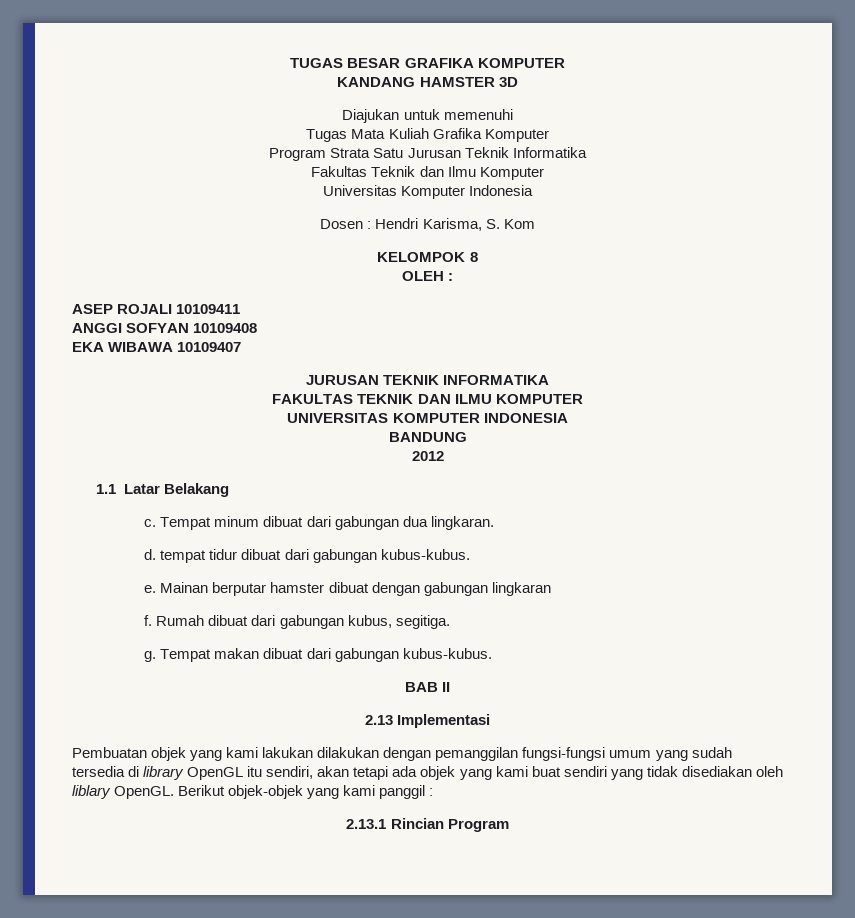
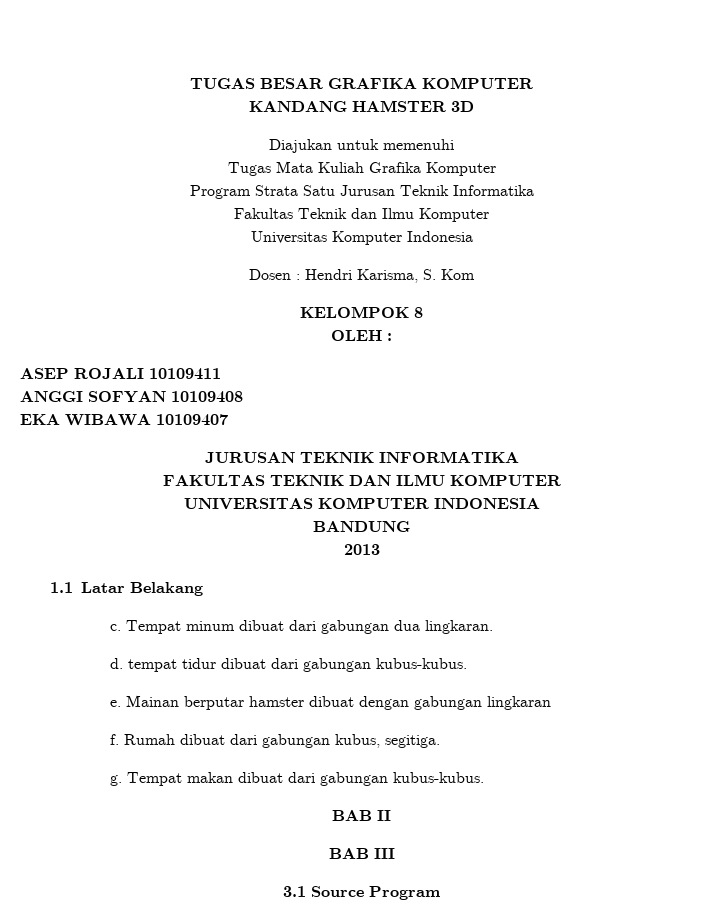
- 2012
+ 2013
- 2.13 Implementasi
- Pembuatan objek yang kami lakukan dilakukan dengan pemanggilan fungsi-fungsi umum yang sudah tersedia di library OpenGL itu sendiri, akan tetapi ada objek yang kami buat sendiri yang tidak disediakan oleh liblary OpenGL. Berikut objek-objek yang kami panggil :
- 2.13.1 Rincian Program
+ BAB III
+ 3.1 Source Program

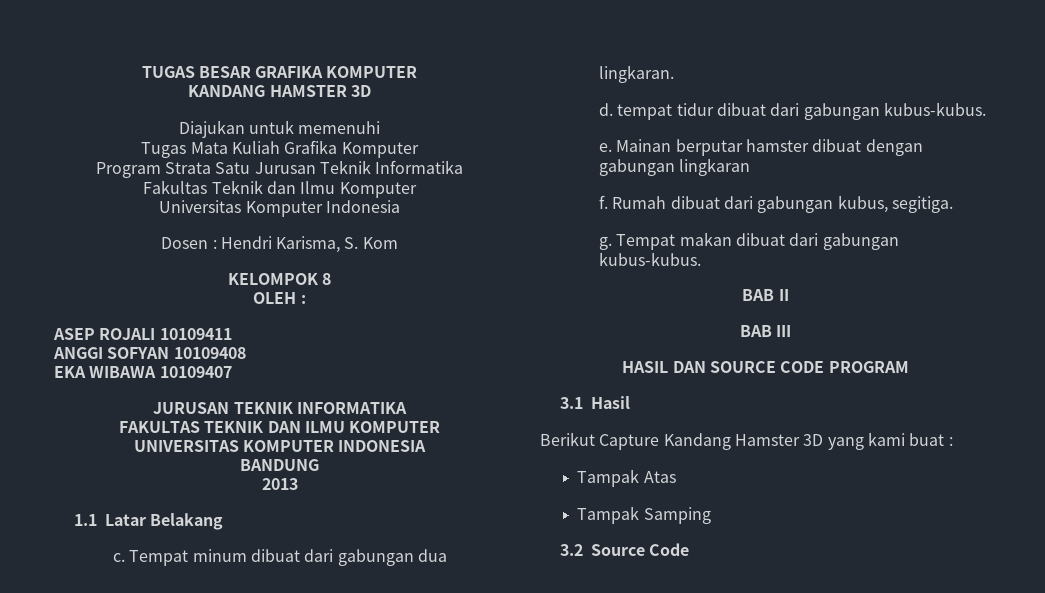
- 3.1 Source Program
+ HASIL DAN SOURCE CODE PROGRAM
+ 3.1 Hasil
+ Berikut Capture Kandang Hamster 3D yang kami buat :
+ Tampak Atas
+ Tampak Samping
+ 3.2 Source Code

